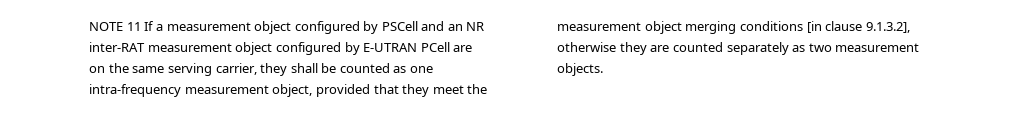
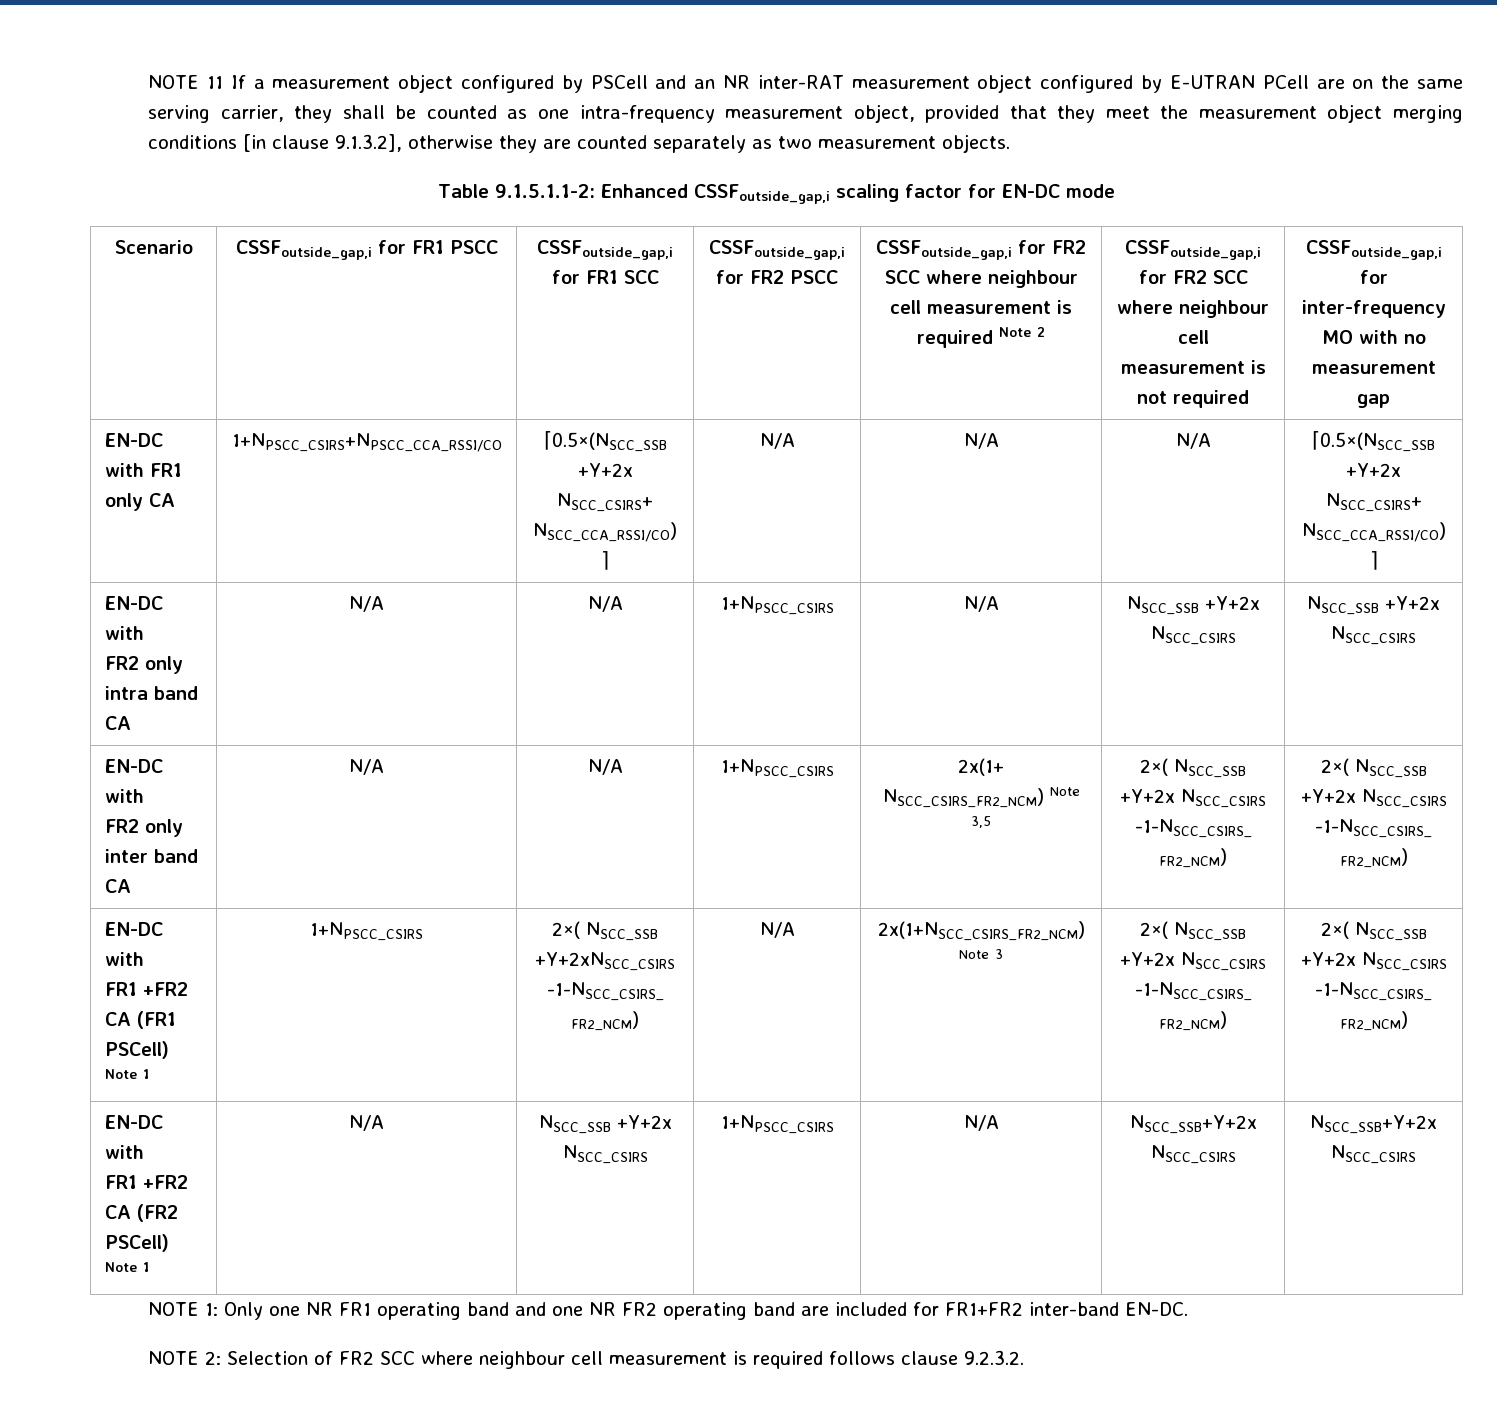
+ Table 9.1.5.1.1-2: Enhanced CSSFoutside_gap,i scaling factor for EN-DC mode
+ Scenario | CSSFoutside_gap,i for FR1 PSCC | CSSFoutside_gap,i for FR1 SCC | CSSFoutside_gap,i for FR2 PSCC | CSSFoutside_gap,i for FR2 SCC where neighbour cell measurement is required Note 2 | CSSFoutside_gap,i for FR2 SCC where neighbour cell measurement is not required | CSSFoutside_gap,i for inter-frequency MO with no measurement gap
+ EN-DC with FR1 only CA | 1+NPSCC_CSIRS+NPSCC_CCA_RSSI/CO | ⌈0.5×(NSCC_SSB +Y+2x NSCC_CSIRS+ NSCC_CCA_RSSI/CO) ⌉ | N/A | N/A | N/A | ⌈0.5×(NSCC_SSB +Y+2x NSCC_CSIRS+ NSCC_CCA_RSSI/CO) ⌉
+ EN-DC with
+ FR2 only intra band CA | N/A | N/A | 1+NPSCC_CSIRS | N/A | NSCC_SSB +Y+2x NSCC_CSIRS | NSCC_SSB +Y+2x NSCC_CSIRS
+ EN-DC with
+ FR2 only inter band CA | N/A | N/A | 1+NPSCC_CSIRS | 2x(1+ NSCC_CSIRS_FR2_NCM) Note 3,5 | 2×( NSCC_SSB +Y+2x NSCC_CSIRS -1-NSCC_CSIRS_ FR2_NCM) | 2×( NSCC_SSB +Y+2x NSCC_CSIRS -1-NSCC_CSIRS_ FR2_NCM)
+ EN-DC with
+ FR1 +FR2 CA (FR1 PSCell) Note 1 | 1+NPSCC_CSIRS | 2×( NSCC_SSB +Y+2xNSCC_CSIRS -1-NSCC_CSIRS_ FR2_NCM) | N/A | 2x(1+NSCC_CSIRS_FR2_NCM) Note 3 | 2×( NSCC_SSB +Y+2x NSCC_CSIRS -1-NSCC_CSIRS_ FR2_NCM) | 2×( NSCC_SSB +Y+2x NSCC_CSIRS -1-NSCC_CSIRS_ FR2_NCM)
+ EN-DC with
+ FR1 +FR2 CA (FR2 PSCell) Note 1 | N/A | NSCC_SSB +Y+2x NSCC_CSIRS | 1+NPSCC_CSIRS | N/A | NSCC_SSB+Y+2x NSCC_CSIRS | NSCC_SSB+Y+2x NSCC_CSIRS
+ NOTE 1: Only one NR FR1 operating band and one NR FR2 operating band are included for FR1+FR2 inter-band EN-DC.
+ NOTE 2: Selection of FR2 SCC where neighbour cell measurement is required follows clause 9.2.3.2.

